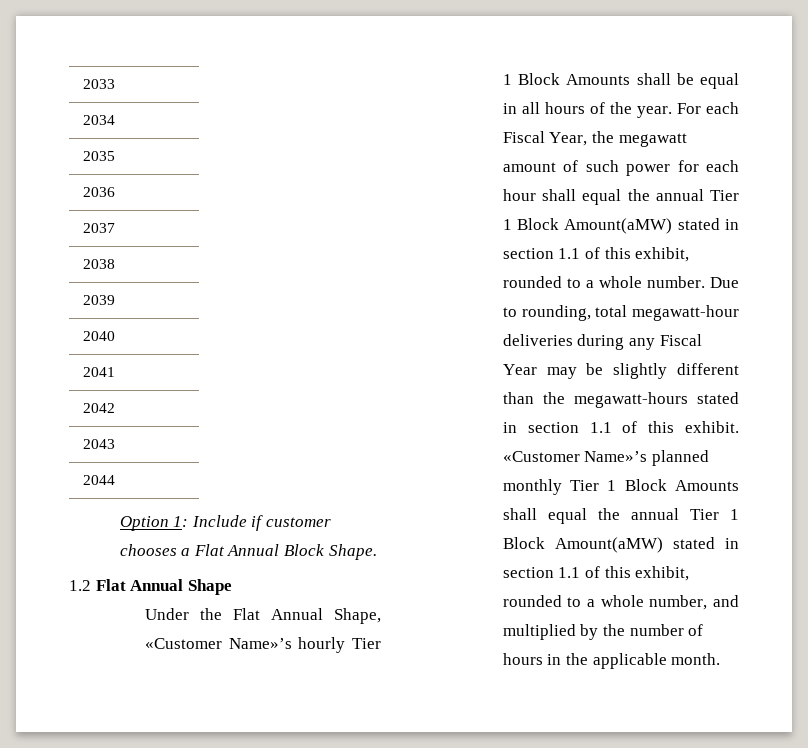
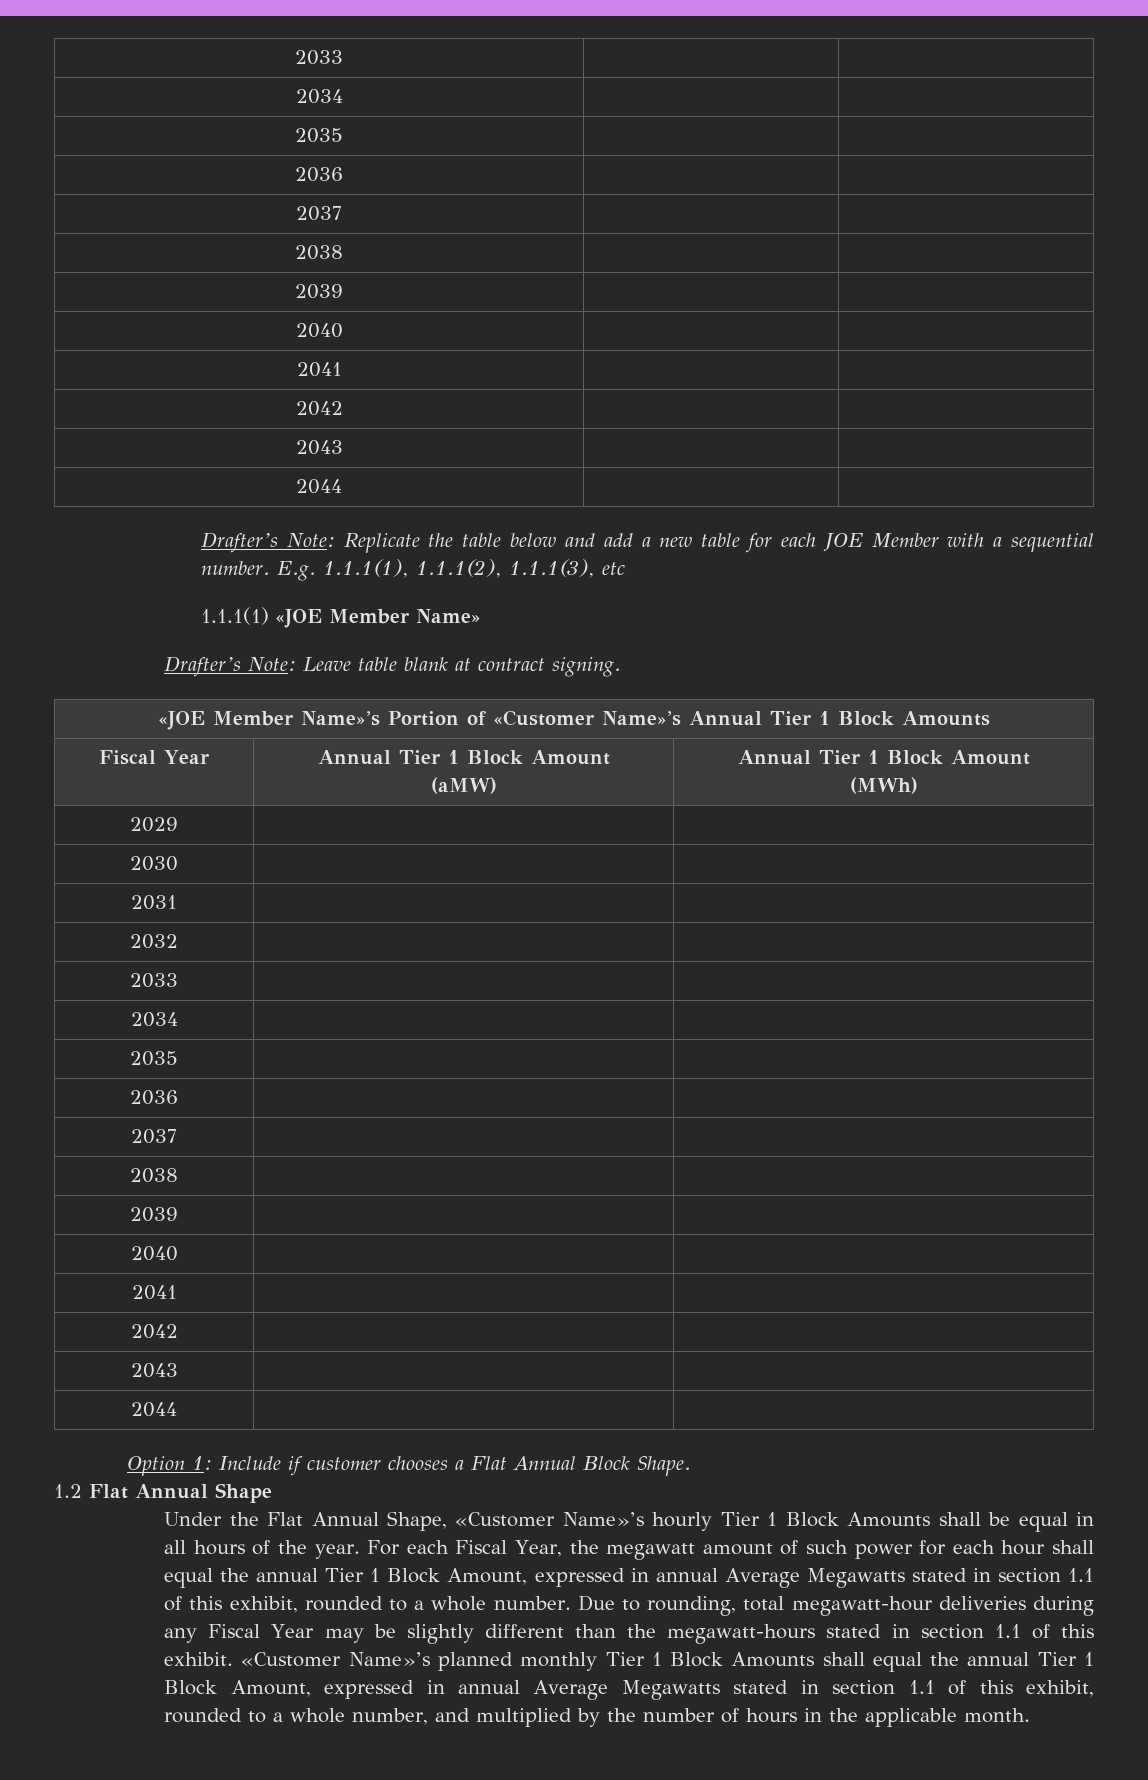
+ Drafter’s Note: Replicate the table below and add a new table for each JOE Member with a sequential number. E.g. 1.1.1(1), 1.1.1(2), 1.1.1(3), etc
+ 1.1.1(1) «JOE Member Name»
+ Drafter’s Note: Leave table blank at contract signing.
+ «JOE Member Name»’s Portion of «Customer Name»’s Annual Tier 1 Block Amounts
+ Fiscal Year | Annual Tier 1 Block Amount
+ (aMW) | Annual Tier 1 Block Amount
+ (MWh)
+ 2029 | |
+ 2030 | |
+ 2031 | |
+ 2032 | |
+ 2033 | |
+ 2034 | |
+ 2035 | |
+ 2036 | |
+ 2037 | |
+ 2038 | |
+ 2039 | |
+ 2040 | |
+ 2041 | |
+ 2042 | |
+ 2043 | |
+ 2044 | |
- For each Fiscal Year, the megawatt amount of such power for each hour shall equal the annual Tier 1 Block Amount(aMW) stated in section 1.1 of this exhibit, rounded to a whole number.
+ For each Fiscal Year, the megawatt amount of such power for each hour shall equal the annual Tier 1 Block Amount, expressed in annual Average Megawatts stated in section 1.1 of this exhibit, rounded to a whole number.
- «Customer Name»’s planned monthly Tier 1 Block Amounts shall equal the annual Tier 1 Block Amount(aMW) stated in section 1.1 of this exhibit, rounded to a whole number, and multiplied by the number of hours in the applicable month.
+ «Customer Name»’s planned monthly Tier 1 Block Amounts shall equal the annual Tier 1 Block Amount, expressed in annual Average Megawatts stated in section 1.1 of this exhibit, rounded to a whole number, and multiplied by the number of hours in the applicable month.

